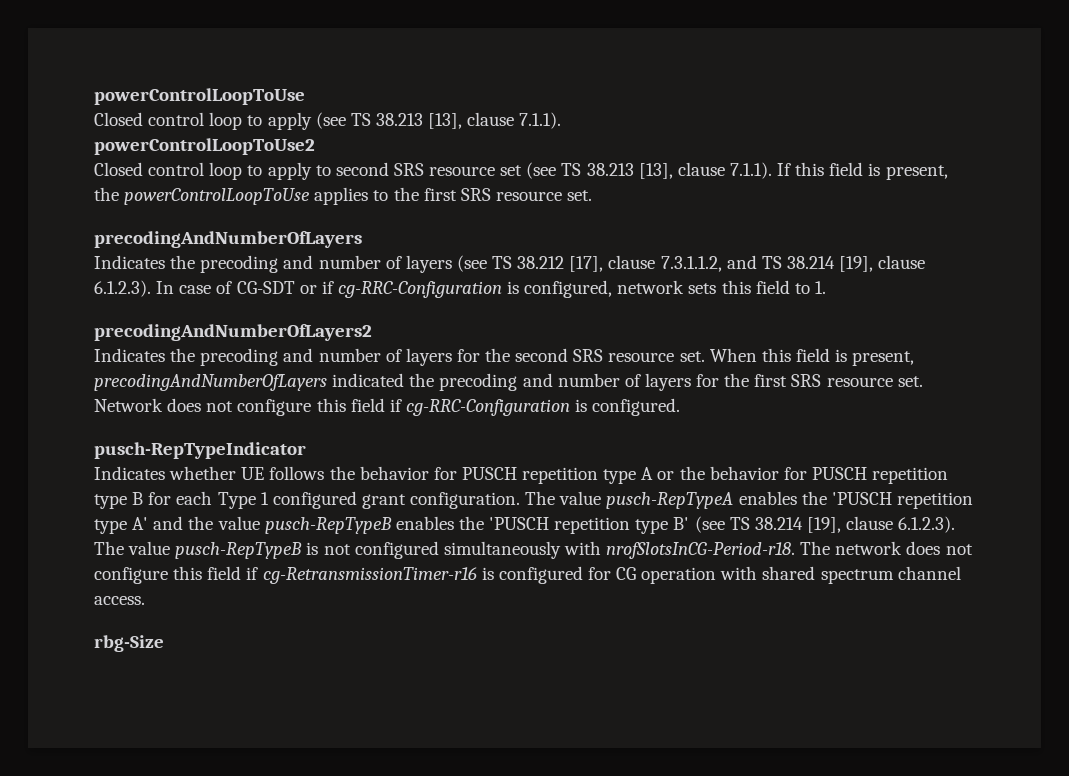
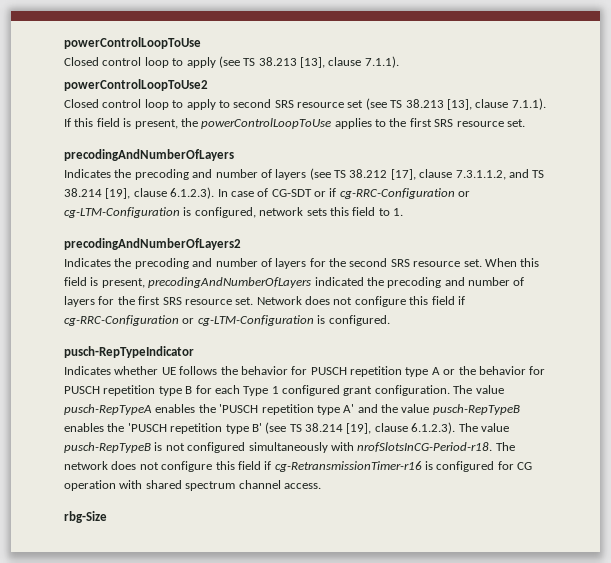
- Indicates the precoding and number of layers (see TS 38.212 [17], clause 7.3.1.1.2, and TS 38.214 [19], clause 6.1.2.3). In case of CG-SDT or if cg-RRC-Configuration is configured, network sets this field to 1.
+ Indicates the precoding and number of layers (see TS 38.212 [17], clause 7.3.1.1.2, and TS 38.214 [19], clause 6.1.2.3). In case of CG-SDT or if cg-RRC-Configuration or cg-LTM-Configuration is configured, network sets this field to 1.
- Network does not configure this field if cg-RRC-Configuration is configured.
+ Network does not configure this field if cg-RRC-Configuration or cg-LTM-Configuration is configured.

